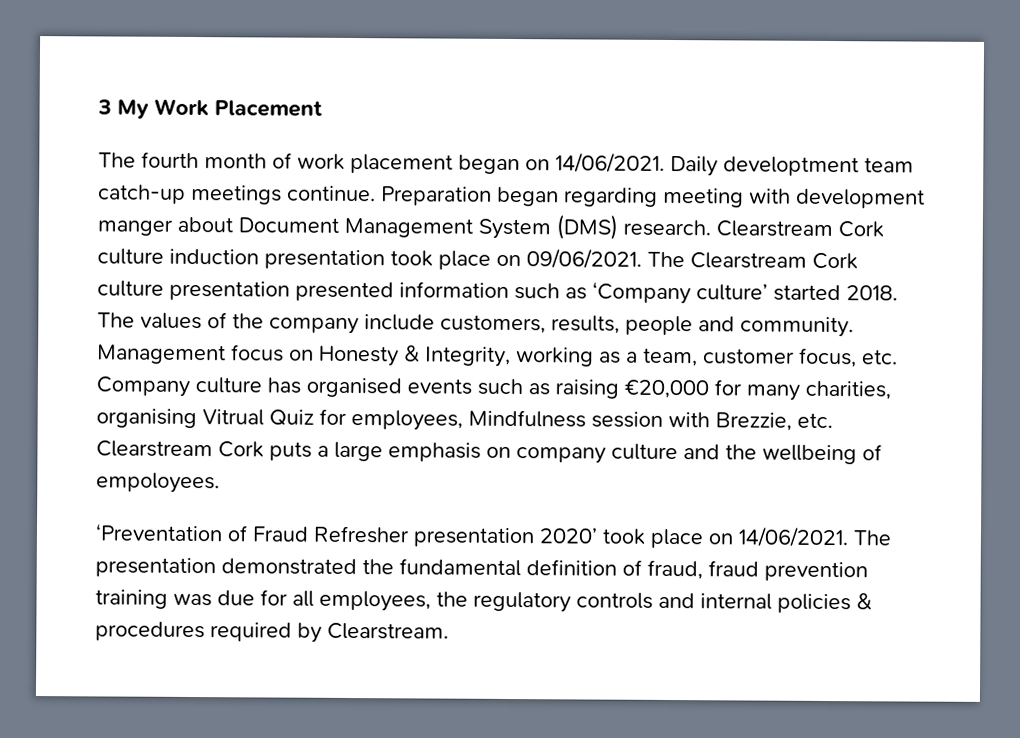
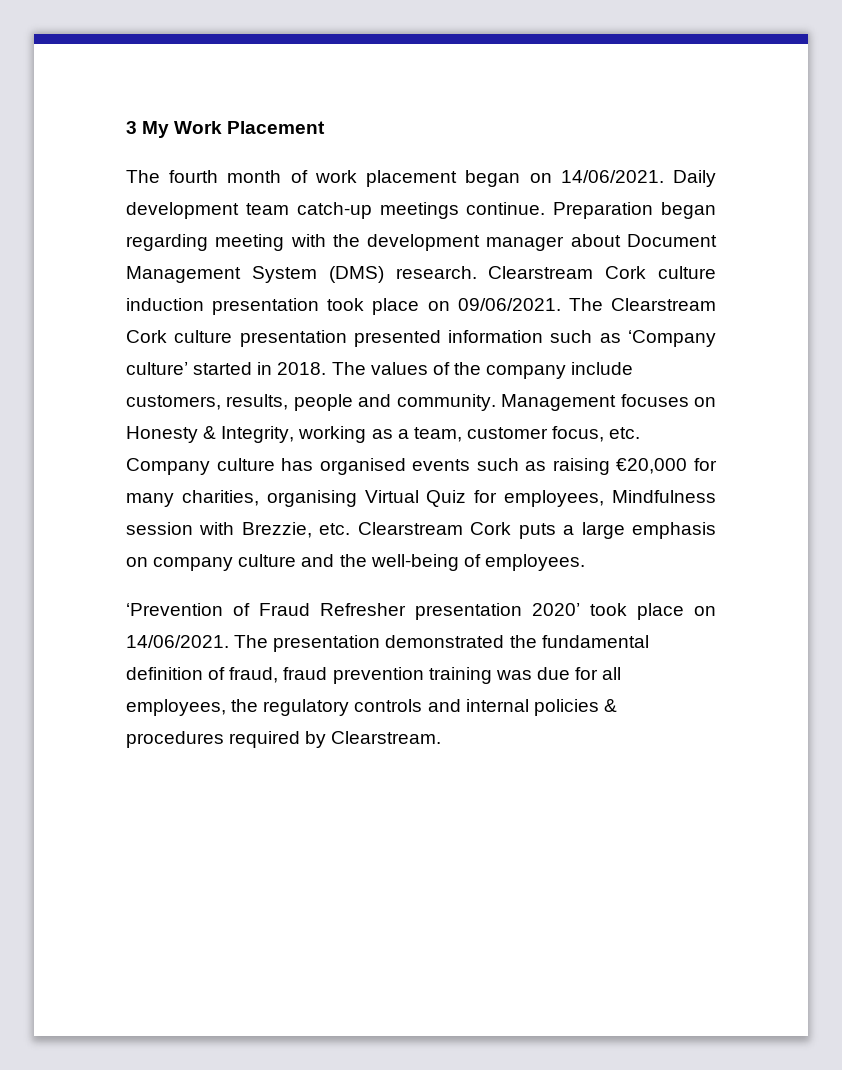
- Daily developtment team catch-up meetings continue.
+ Daily development team catch-up meetings continue.
- Preparation began regarding meeting with development manger about Document Management System (DMS) research.
+ Preparation began regarding meeting with the development manager about Document Management System (DMS) research.
- The Clearstream Cork culture presentation presented information such as ‘Company culture’ started 2018.
+ The Clearstream Cork culture presentation presented information such as ‘Company culture’ started in 2018.
- Management focus on Honesty & Integrity, working as a team, customer focus, etc. Company culture has organised events such as raising €20,000 for many charities, organising Vitrual Quiz for employees, Mindfulness session with Brezzie, etc. Clearstream Cork puts a large emphasis on company culture and the wellbeing of empoloyees.
- ‘Preventation of Fraud Refresher presentation 2020’ took place on 14/06/2021.
+ Management focuses on Honesty & Integrity, working as a team, customer focus, etc. Company culture has organised events such as raising €20,000 for many charities, organising Virtual Quiz for employees, Mindfulness session with Brezzie, etc. Clearstream Cork puts a large emphasis on company culture and the well-being of employees.
+ ‘Prevention of Fraud Refresher presentation 2020’ took place on 14/06/2021.

